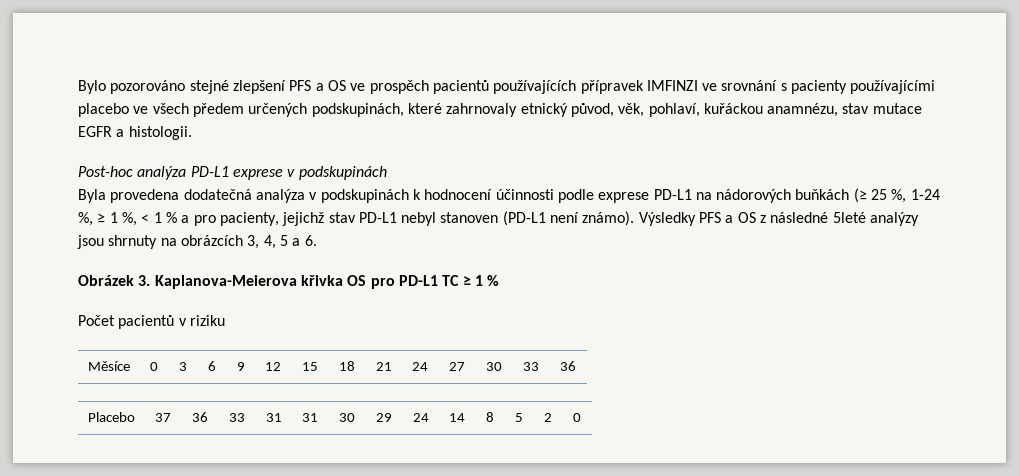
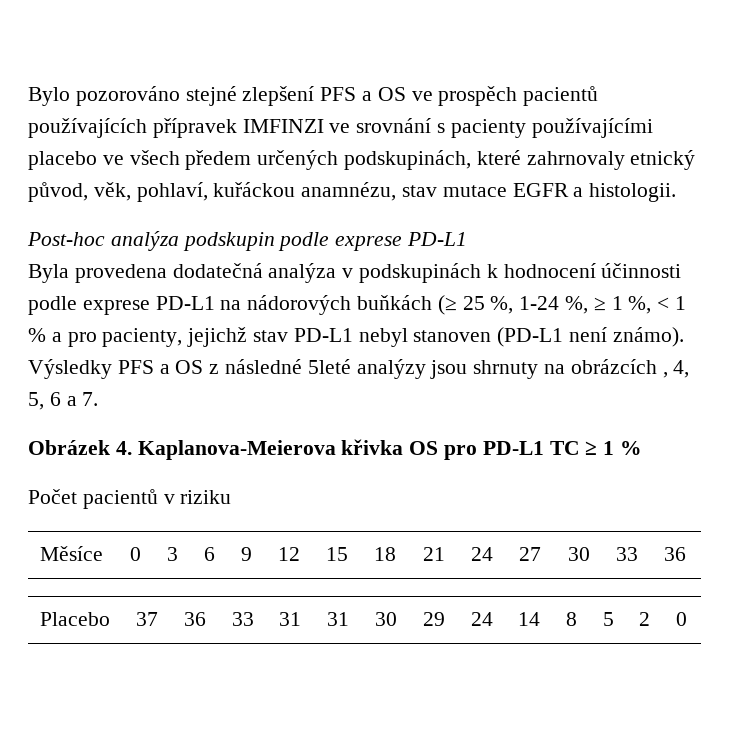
- Post-hoc analýza PD-L1 exprese v podskupinách
+ Post-hoc analýza podskupin podle exprese PD-L1
- Výsledky PFS a OS z následné 5leté analýzy jsou shrnuty na obrázcích 3, 4, 5 a 6.
+ Výsledky PFS a OS z následné 5leté analýzy jsou shrnuty na obrázcích , 4, 5, 6 a 7.
- Obrázek 3. Kaplanova-Meierova křivka OS pro PD-L1 TC ≥ 1 %
+ Obrázek 4. Kaplanova-Meierova křivka OS pro PD-L1 TC ≥ 1 %

